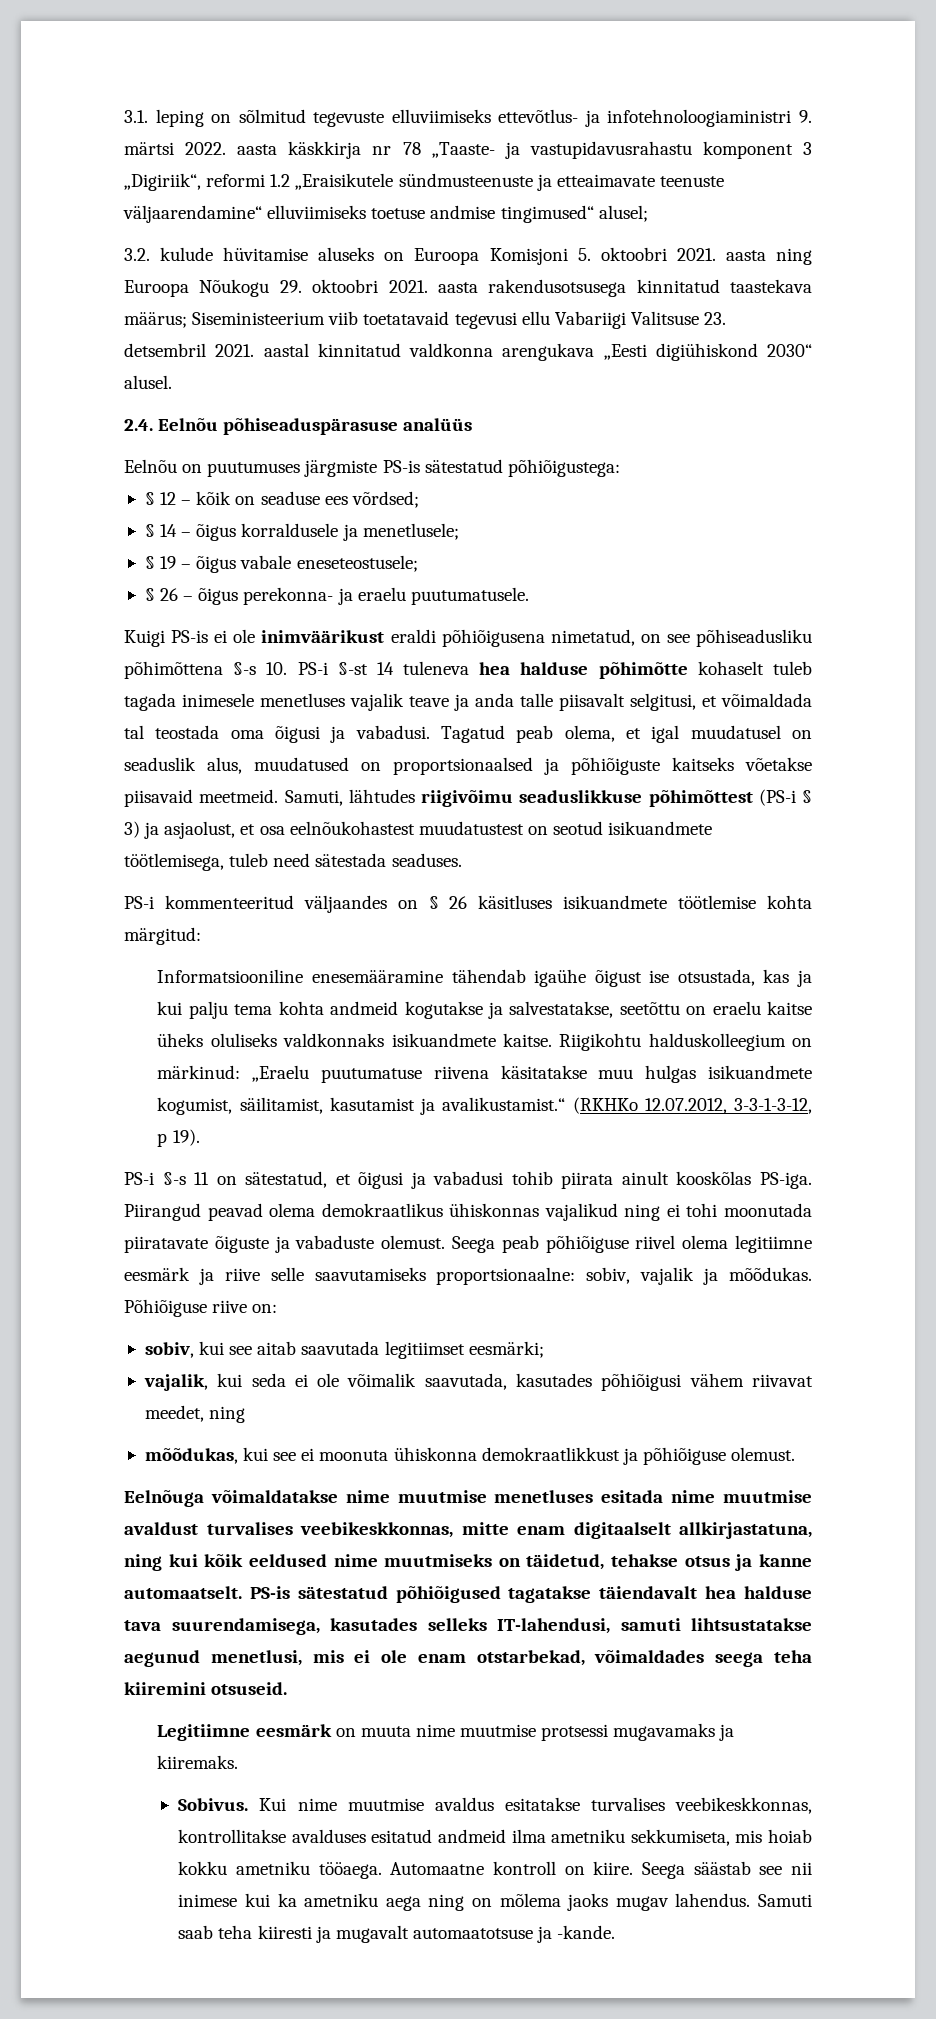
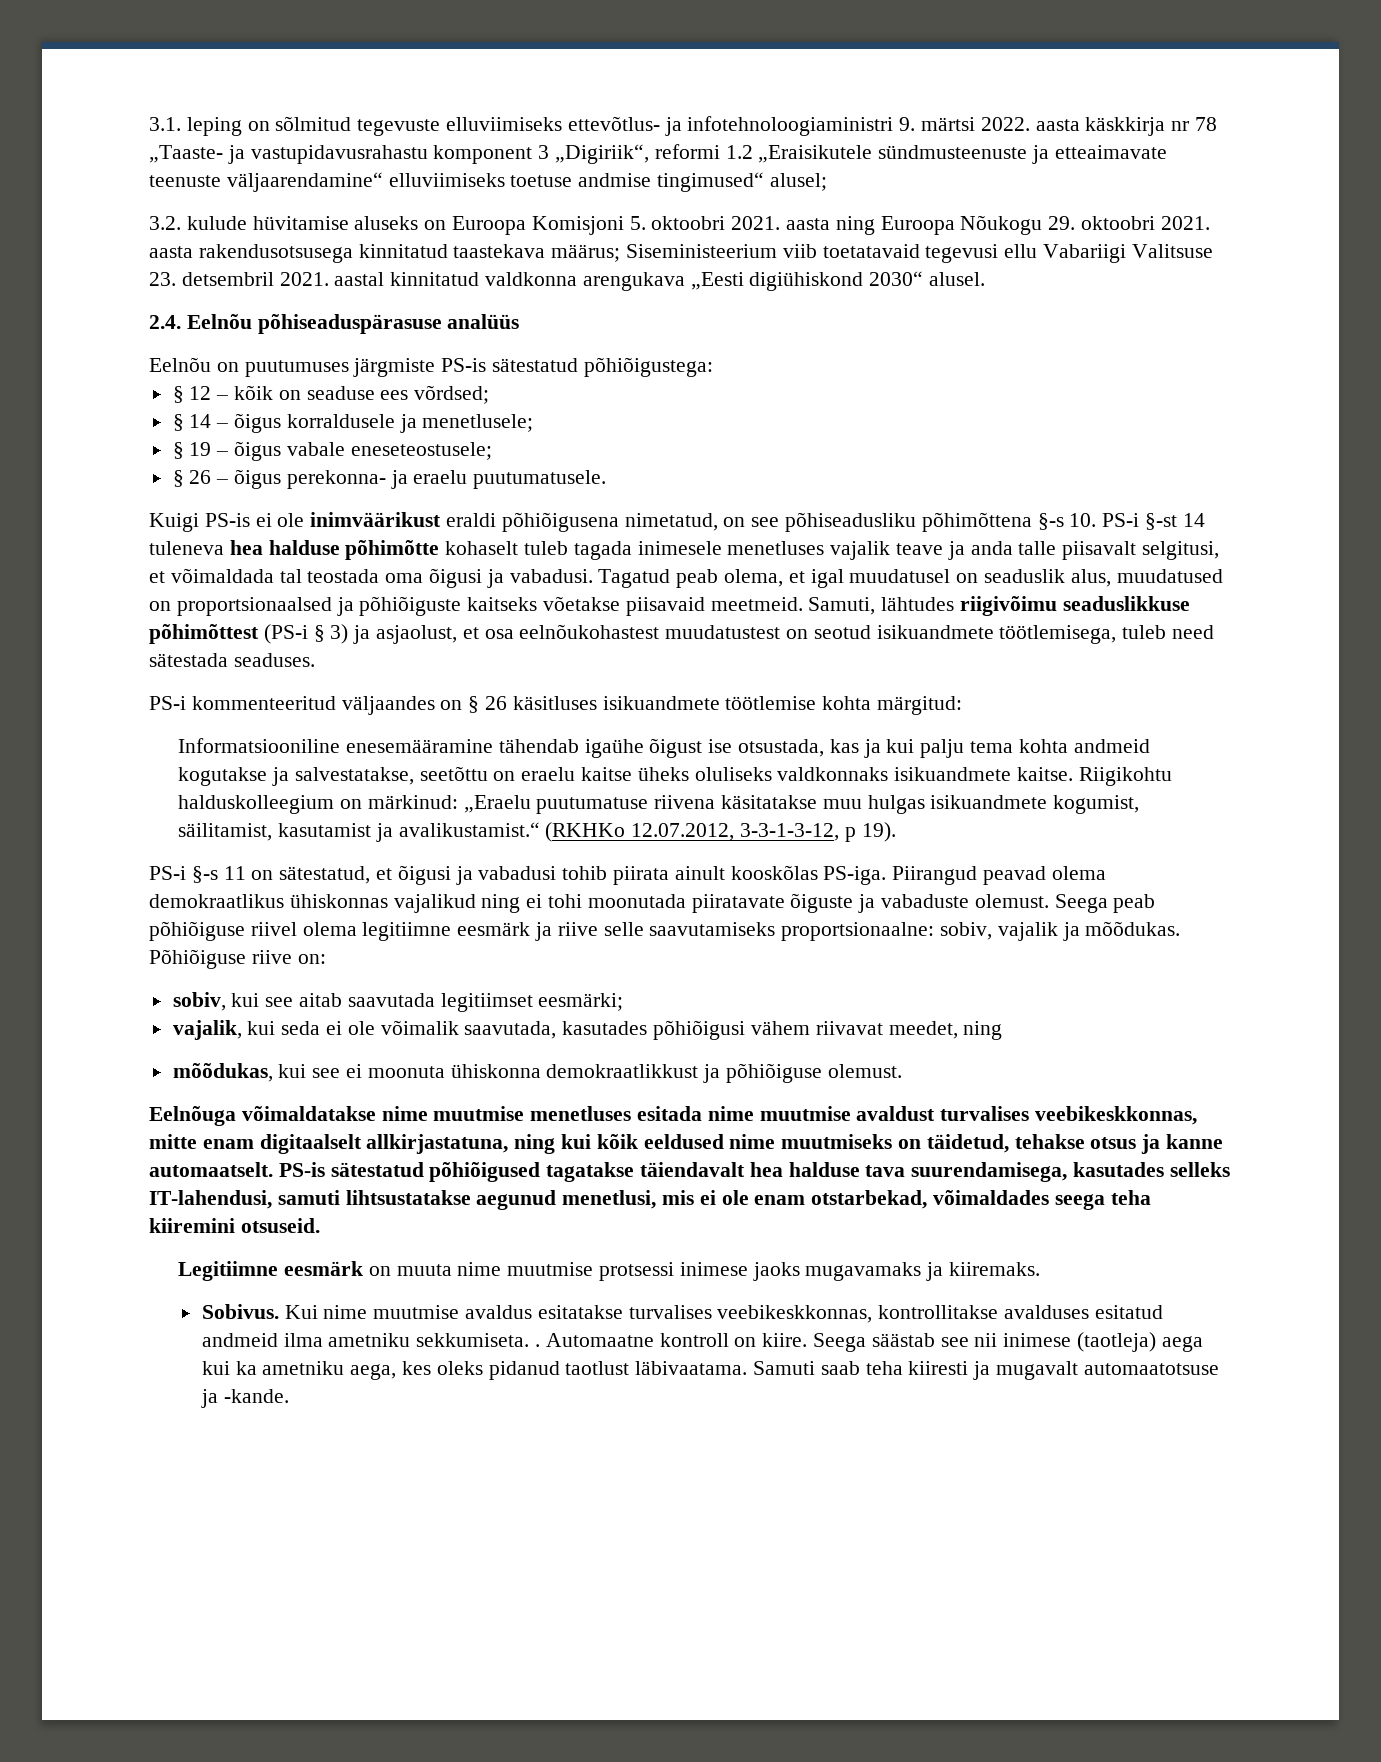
- Legitiimne eesmärk on muuta nime muutmise protsessi mugavamaks ja kiiremaks.
+ Legitiimne eesmärk on muuta nime muutmise protsessi inimese jaoks mugavamaks ja kiiremaks.
- Kui nime muutmise avaldus esitatakse turvalises veebikeskkonnas, kontrollitakse avalduses esitatud andmeid ilma ametniku sekkumiseta, mis hoiab kokku ametniku tööaega.
+ Kui nime muutmise avaldus esitatakse turvalises veebikeskkonnas, kontrollitakse avalduses esitatud andmeid ilma ametniku sekkumiseta. .
- Seega säästab see nii inimese kui ka ametniku aega ning on mõlema jaoks mugav lahendus.
+ Seega säästab see nii inimese (taotleja) aega kui ka ametniku aega, kes oleks pidanud taotlust läbivaatama.

